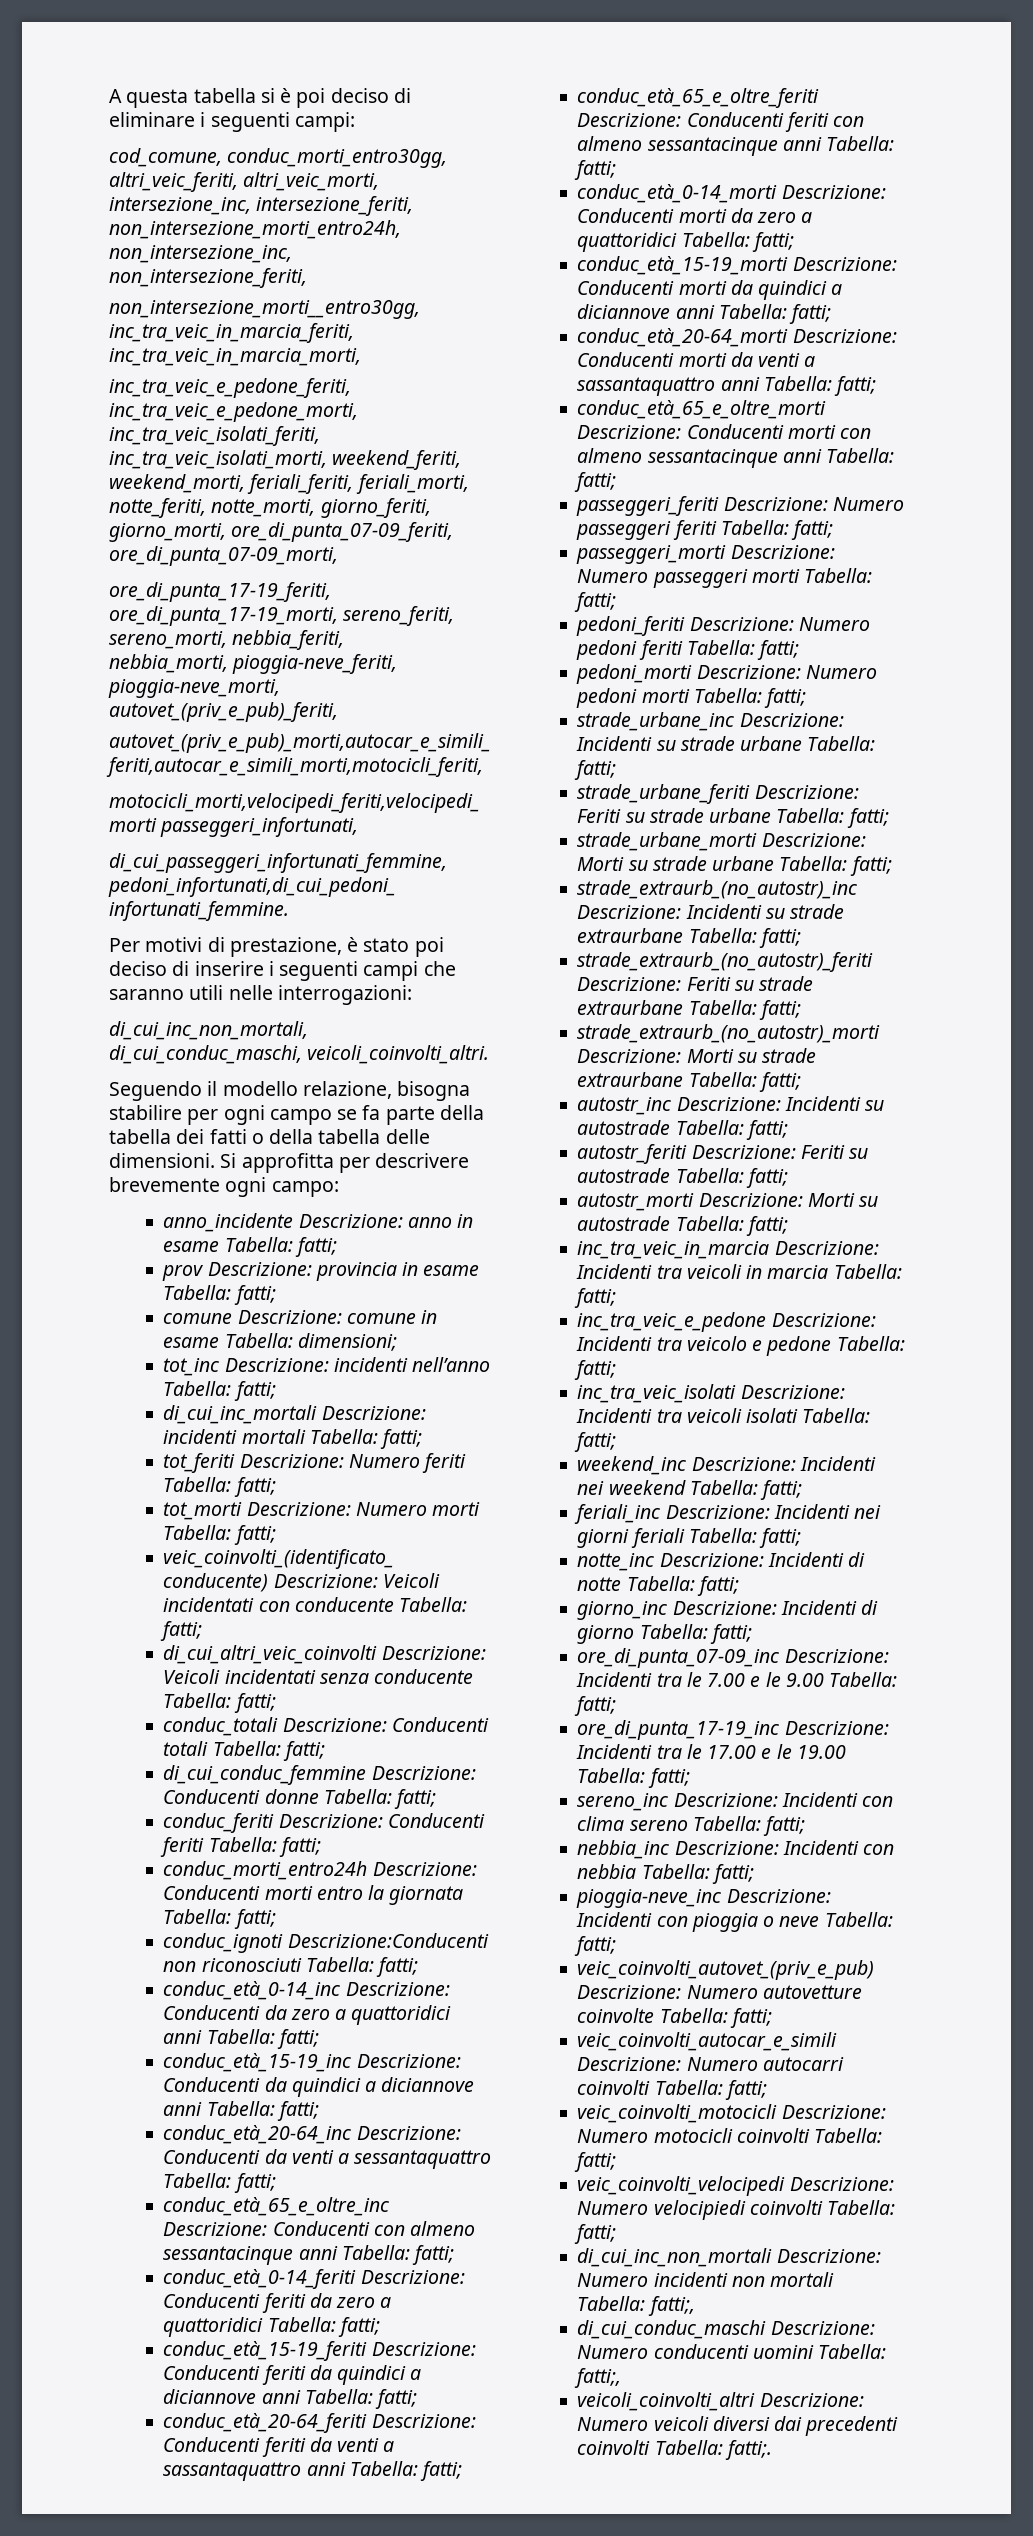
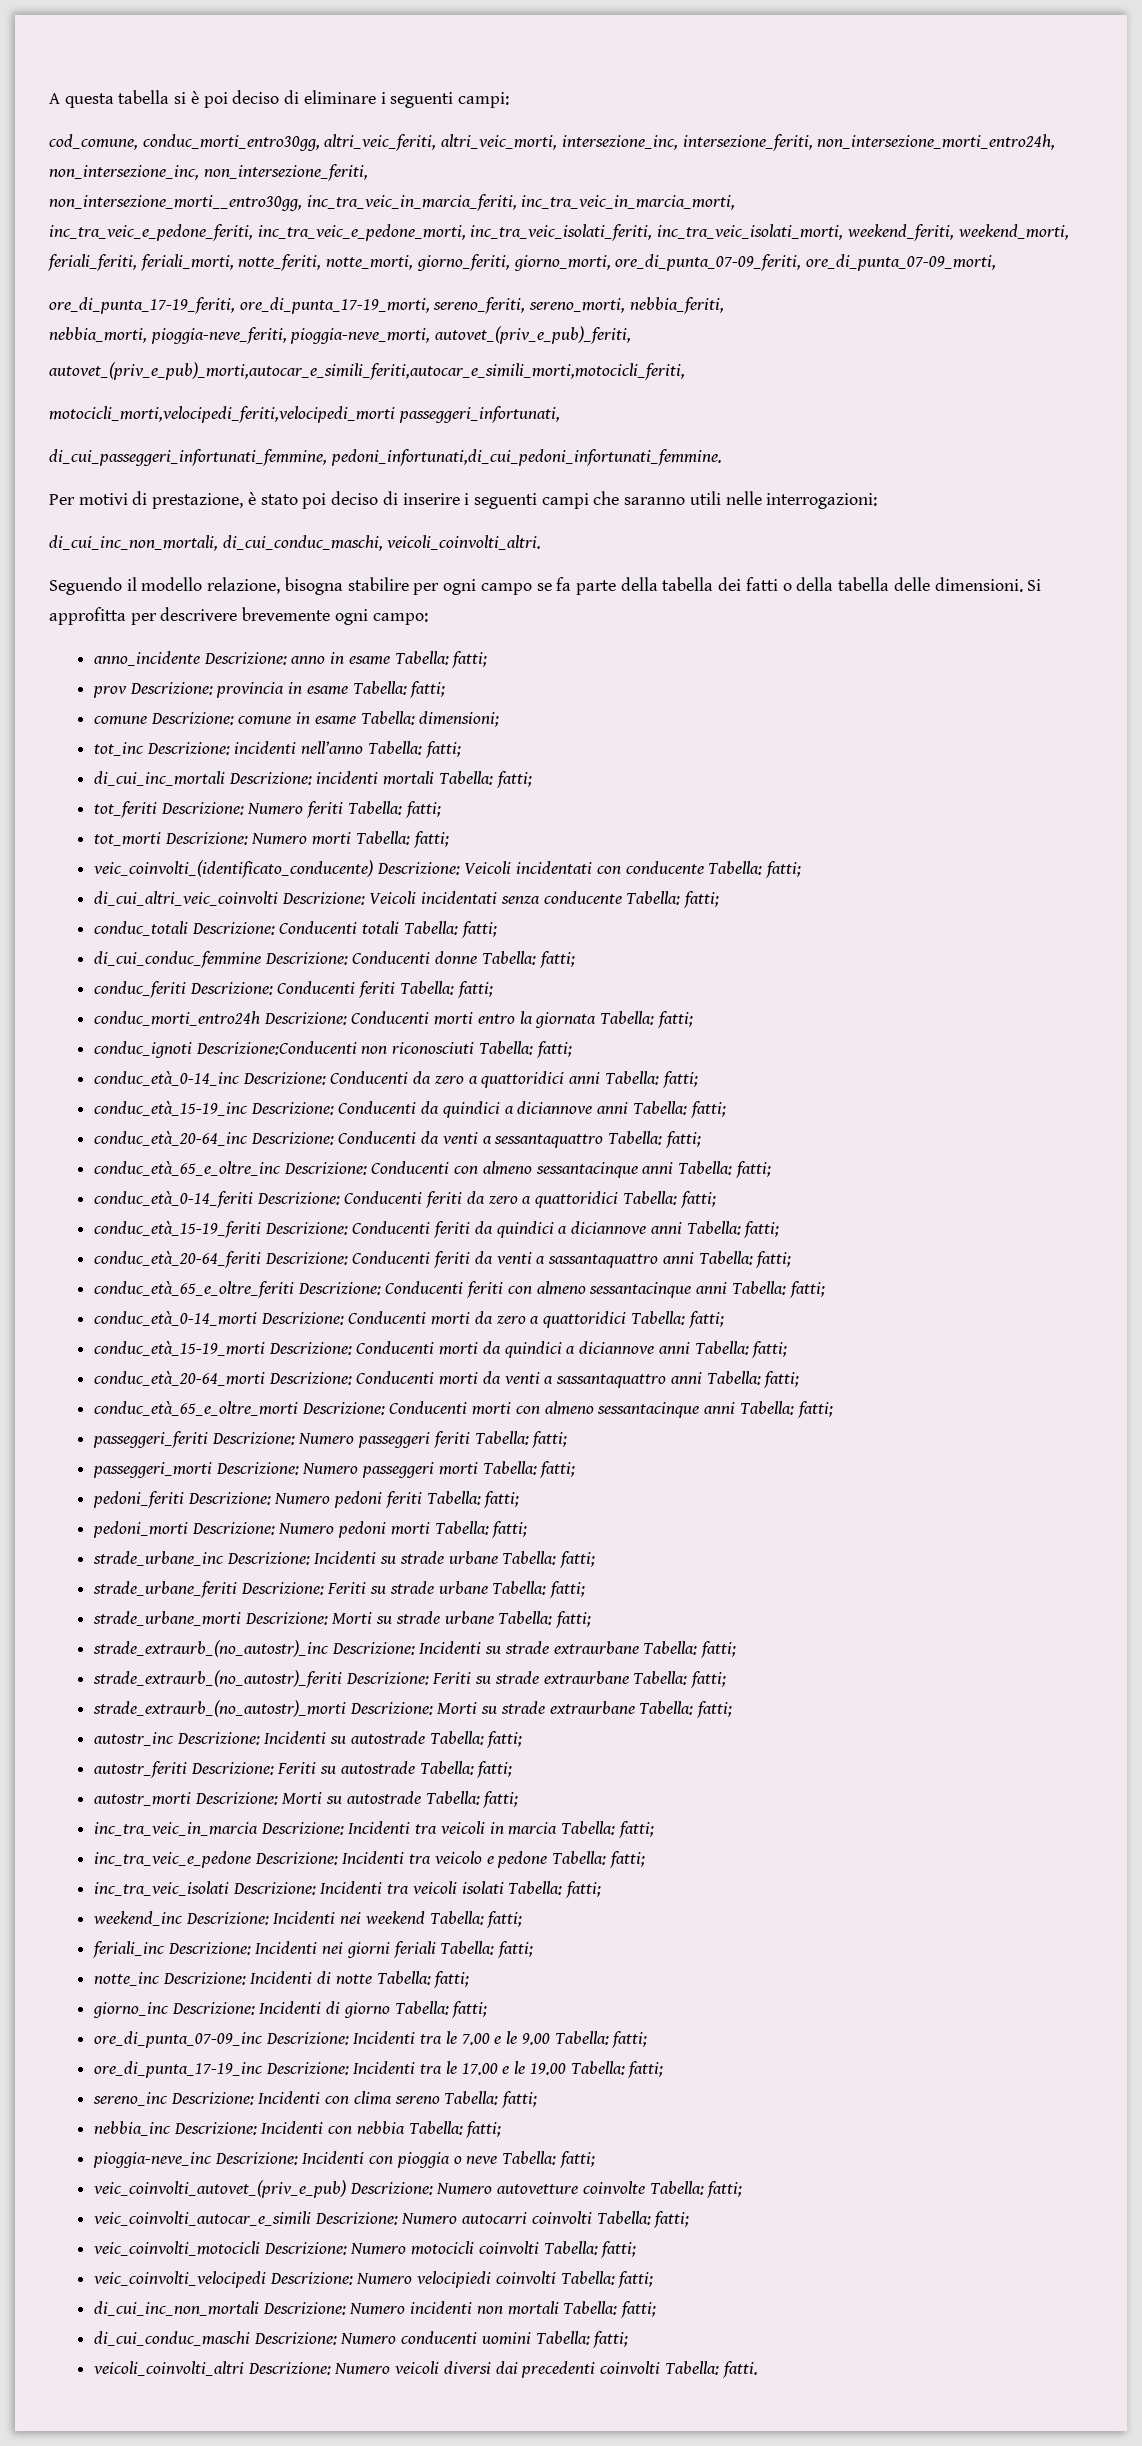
- di_cui_inc_non_mortali Descrizione: Numero incidenti non mortali Tabella: fatti;,
+ di_cui_inc_non_mortali Descrizione: Numero incidenti non mortali Tabella: fatti;
- di_cui_conduc_maschi Descrizione: Numero conducenti uomini Tabella: fatti;,
+ di_cui_conduc_maschi Descrizione: Numero conducenti uomini Tabella: fatti;
- veicoli_coinvolti_altri Descrizione: Numero veicoli diversi dai precedenti coinvolti Tabella: fatti;.
+ veicoli_coinvolti_altri Descrizione: Numero veicoli diversi dai precedenti coinvolti Tabella: fatti.

